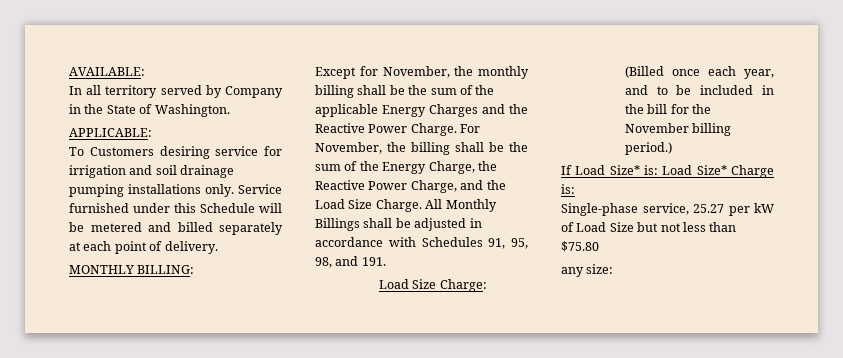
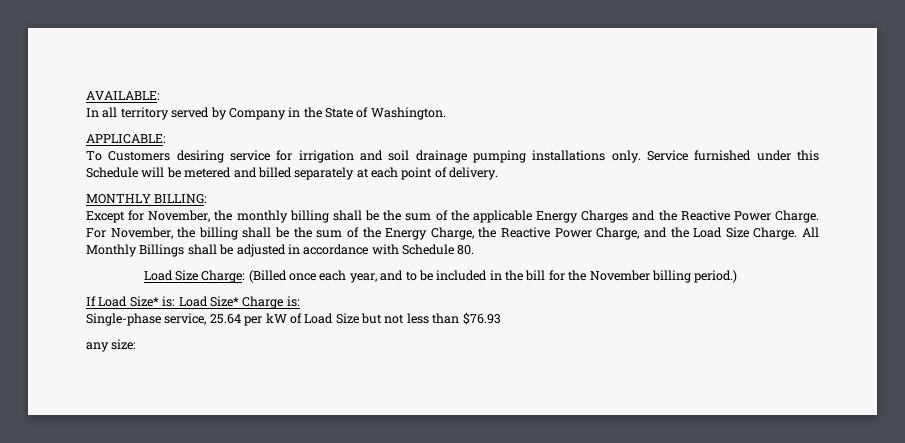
- All Monthly Billings shall be adjusted in accordance with Schedules 91, 95, 98, and 191.
+ All Monthly Billings shall be adjusted in accordance with Schedule 80.
- Single-phase service, 25.27 per kW of Load Size but not less than $75.80
+ Single-phase service, 25.64 per kW of Load Size but not less than $76.93

